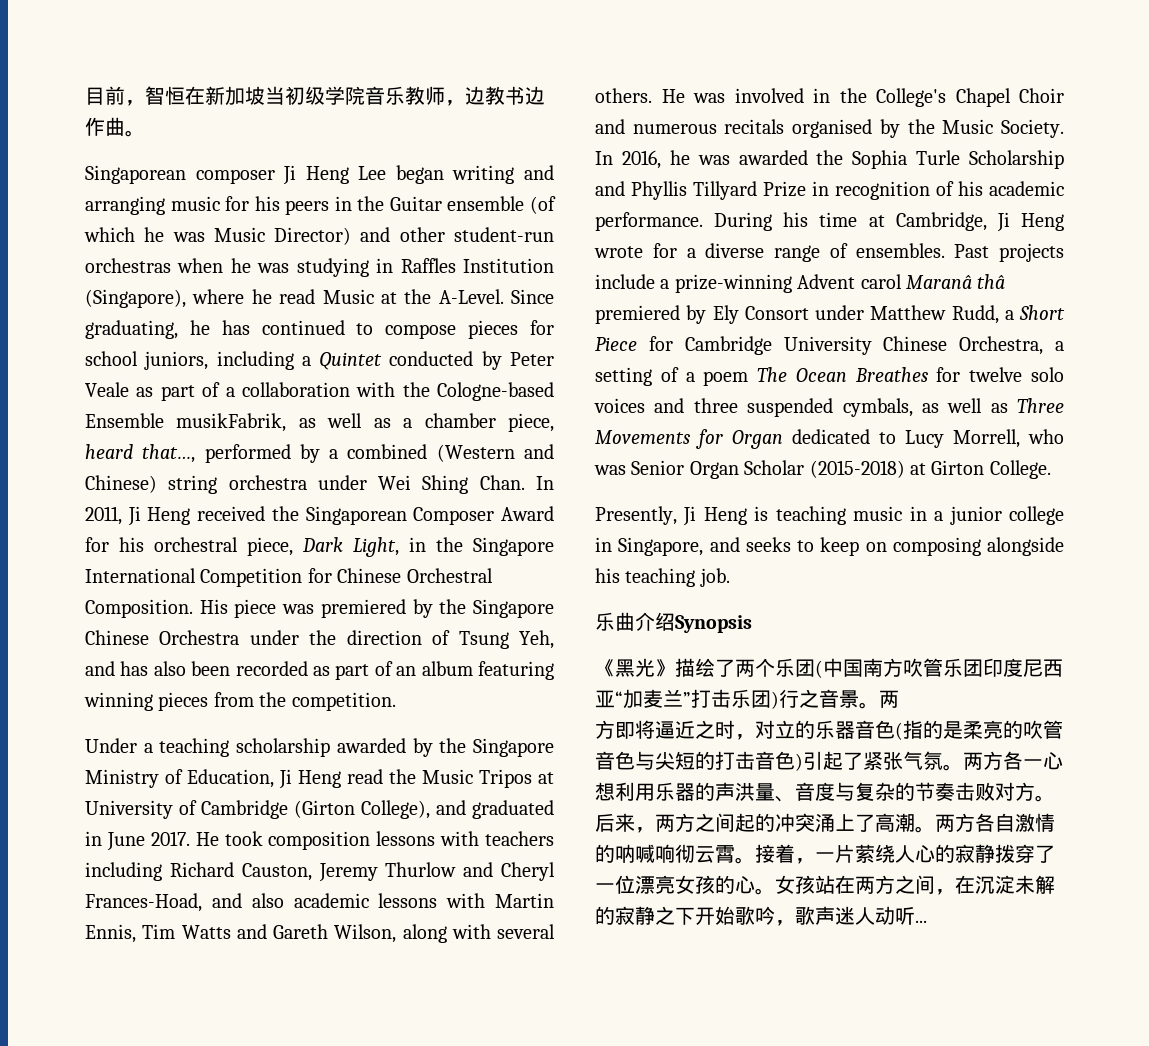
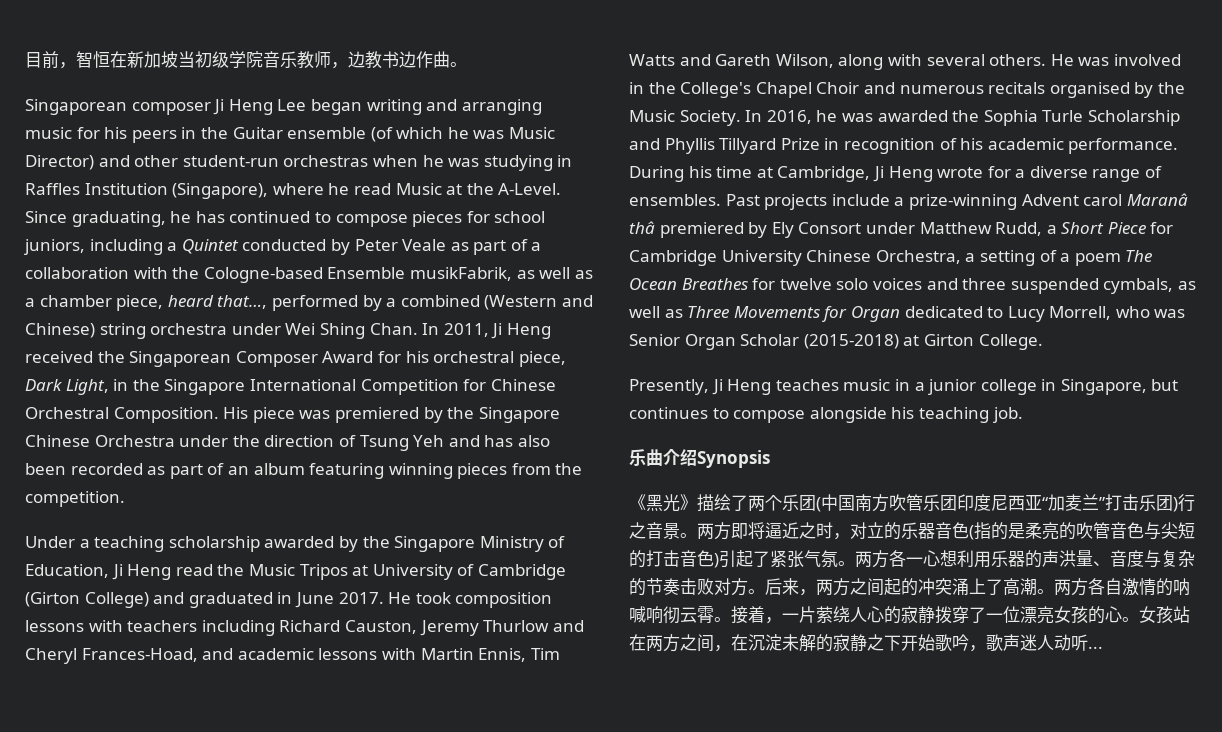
- His piece was premiered by the Singapore Chinese Orchestra under the direction of Tsung Yeh, and has also been recorded as part of an album featuring winning pieces from the competition.
+ His piece was premiered by the Singapore Chinese Orchestra under the direction of Tsung Yeh and has also been recorded as part of an album featuring winning pieces from the competition.
- Under a teaching scholarship awarded by the Singapore Ministry of Education, Ji Heng read the Music Tripos at University of Cambridge (Girton College), and graduated in June 2017.
+ Under a teaching scholarship awarded by the Singapore Ministry of Education, Ji Heng read the Music Tripos at University of Cambridge (Girton College) and graduated in June 2017.
- He took composition lessons with teachers including Richard Causton, Jeremy Thurlow and Cheryl Frances-Hoad, and also academic lessons with Martin Ennis, Tim Watts and Gareth Wilson, along with several others.
+ He took composition lessons with teachers including Richard Causton, Jeremy Thurlow and Cheryl Frances-Hoad, and academic lessons with Martin Ennis, Tim Watts and Gareth Wilson, along with several others.
- Presently, Ji Heng is teaching music in a junior college in Singapore, and seeks to keep on composing alongside his teaching job.
+ Presently, Ji Heng teaches music in a junior college in Singapore, but continues to compose alongside his teaching job.
- 《黑光》描绘了两个乐团(中国南方吹管乐团印度尼西亚“加麦兰”打击乐团)行之音景。两
- 方即将逼近之时，对立的乐器音色(指的是柔亮的吹管音色与尖短的打击音色)引起了紧张气氛。
+ 《黑光》描绘了两个乐团(中国南方吹管乐团印度尼西亚“加麦兰”打击乐团)行之音景。两方即将逼近之时，对立的乐器音色(指的是柔亮的吹管音色与尖短的打击音色)引起了紧张气氛。

